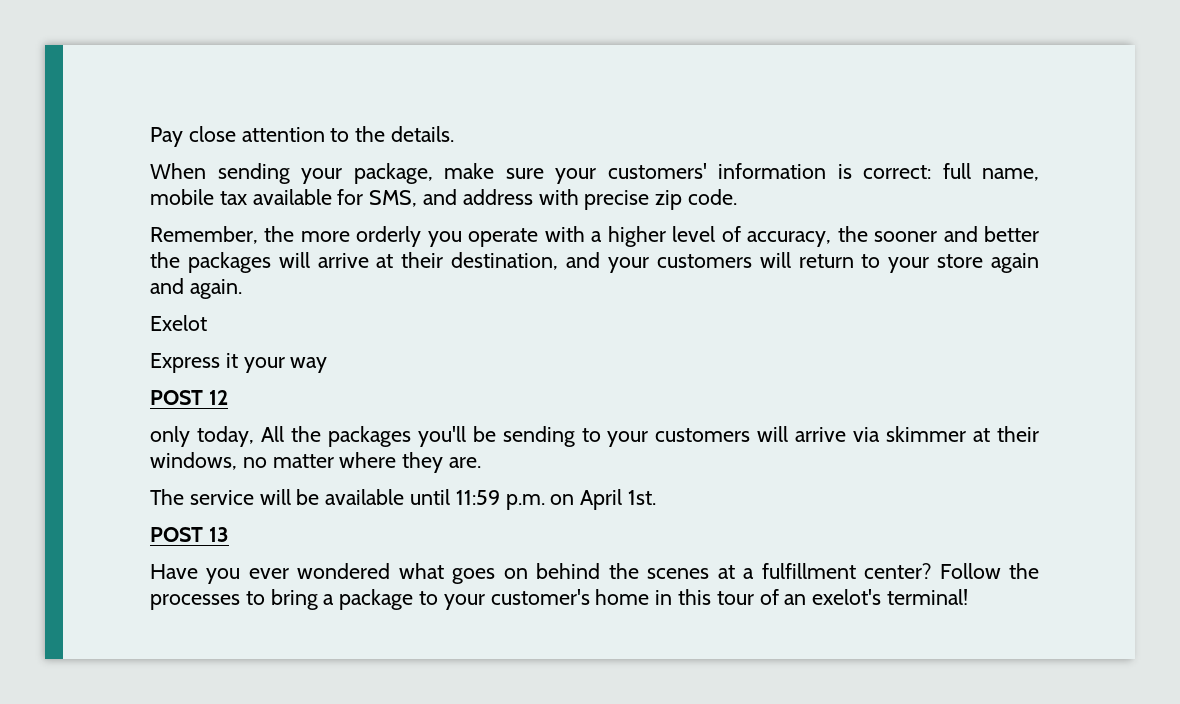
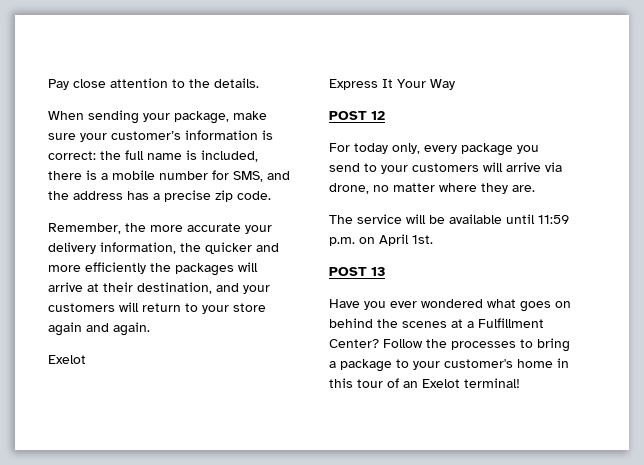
- When sending your package, make sure your customers' information is correct: full name, mobile tax available for SMS, and address with precise zip code.
+ When sending your package, make sure your customer’s information is correct: the full name is included, there is a mobile number for SMS, and the address has a precise zip code.
- Remember, the more orderly you operate with a higher level of accuracy, the sooner and better the packages will arrive at their destination, and your customers will return to your store again and again.
+ Remember, the more accurate your delivery information, the quicker and more efficiently the packages will arrive at their destination, and your customers will return to your store again and again.
- Express it your way
+ Express It Your Way
- only today, All the packages you'll be sending to your customers will arrive via skimmer at their windows, no matter where they are.
+ For today only, every package you send to your customers will arrive via drone, no matter where they are.
- Have you ever wondered what goes on behind the scenes at a fulfillment center?
+ Have you ever wondered what goes on behind the scenes at a Fulfillment Center?
- Follow the processes to bring a package to your customer's home in this tour of an exelot's terminal!
+ Follow the processes to bring a package to your customer's home in this tour of an Exelot terminal!

